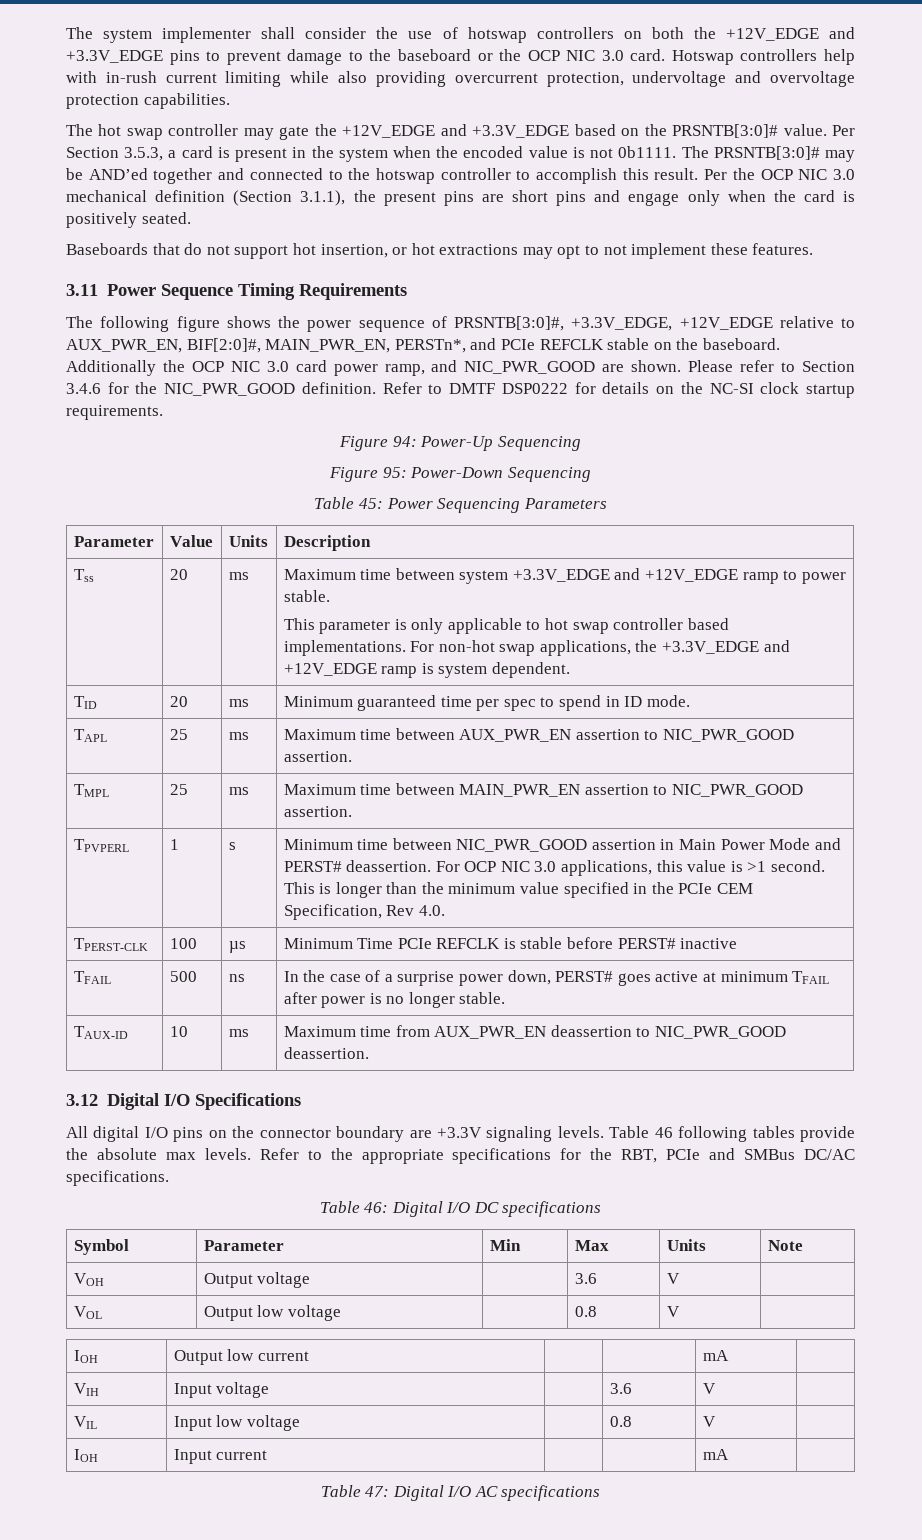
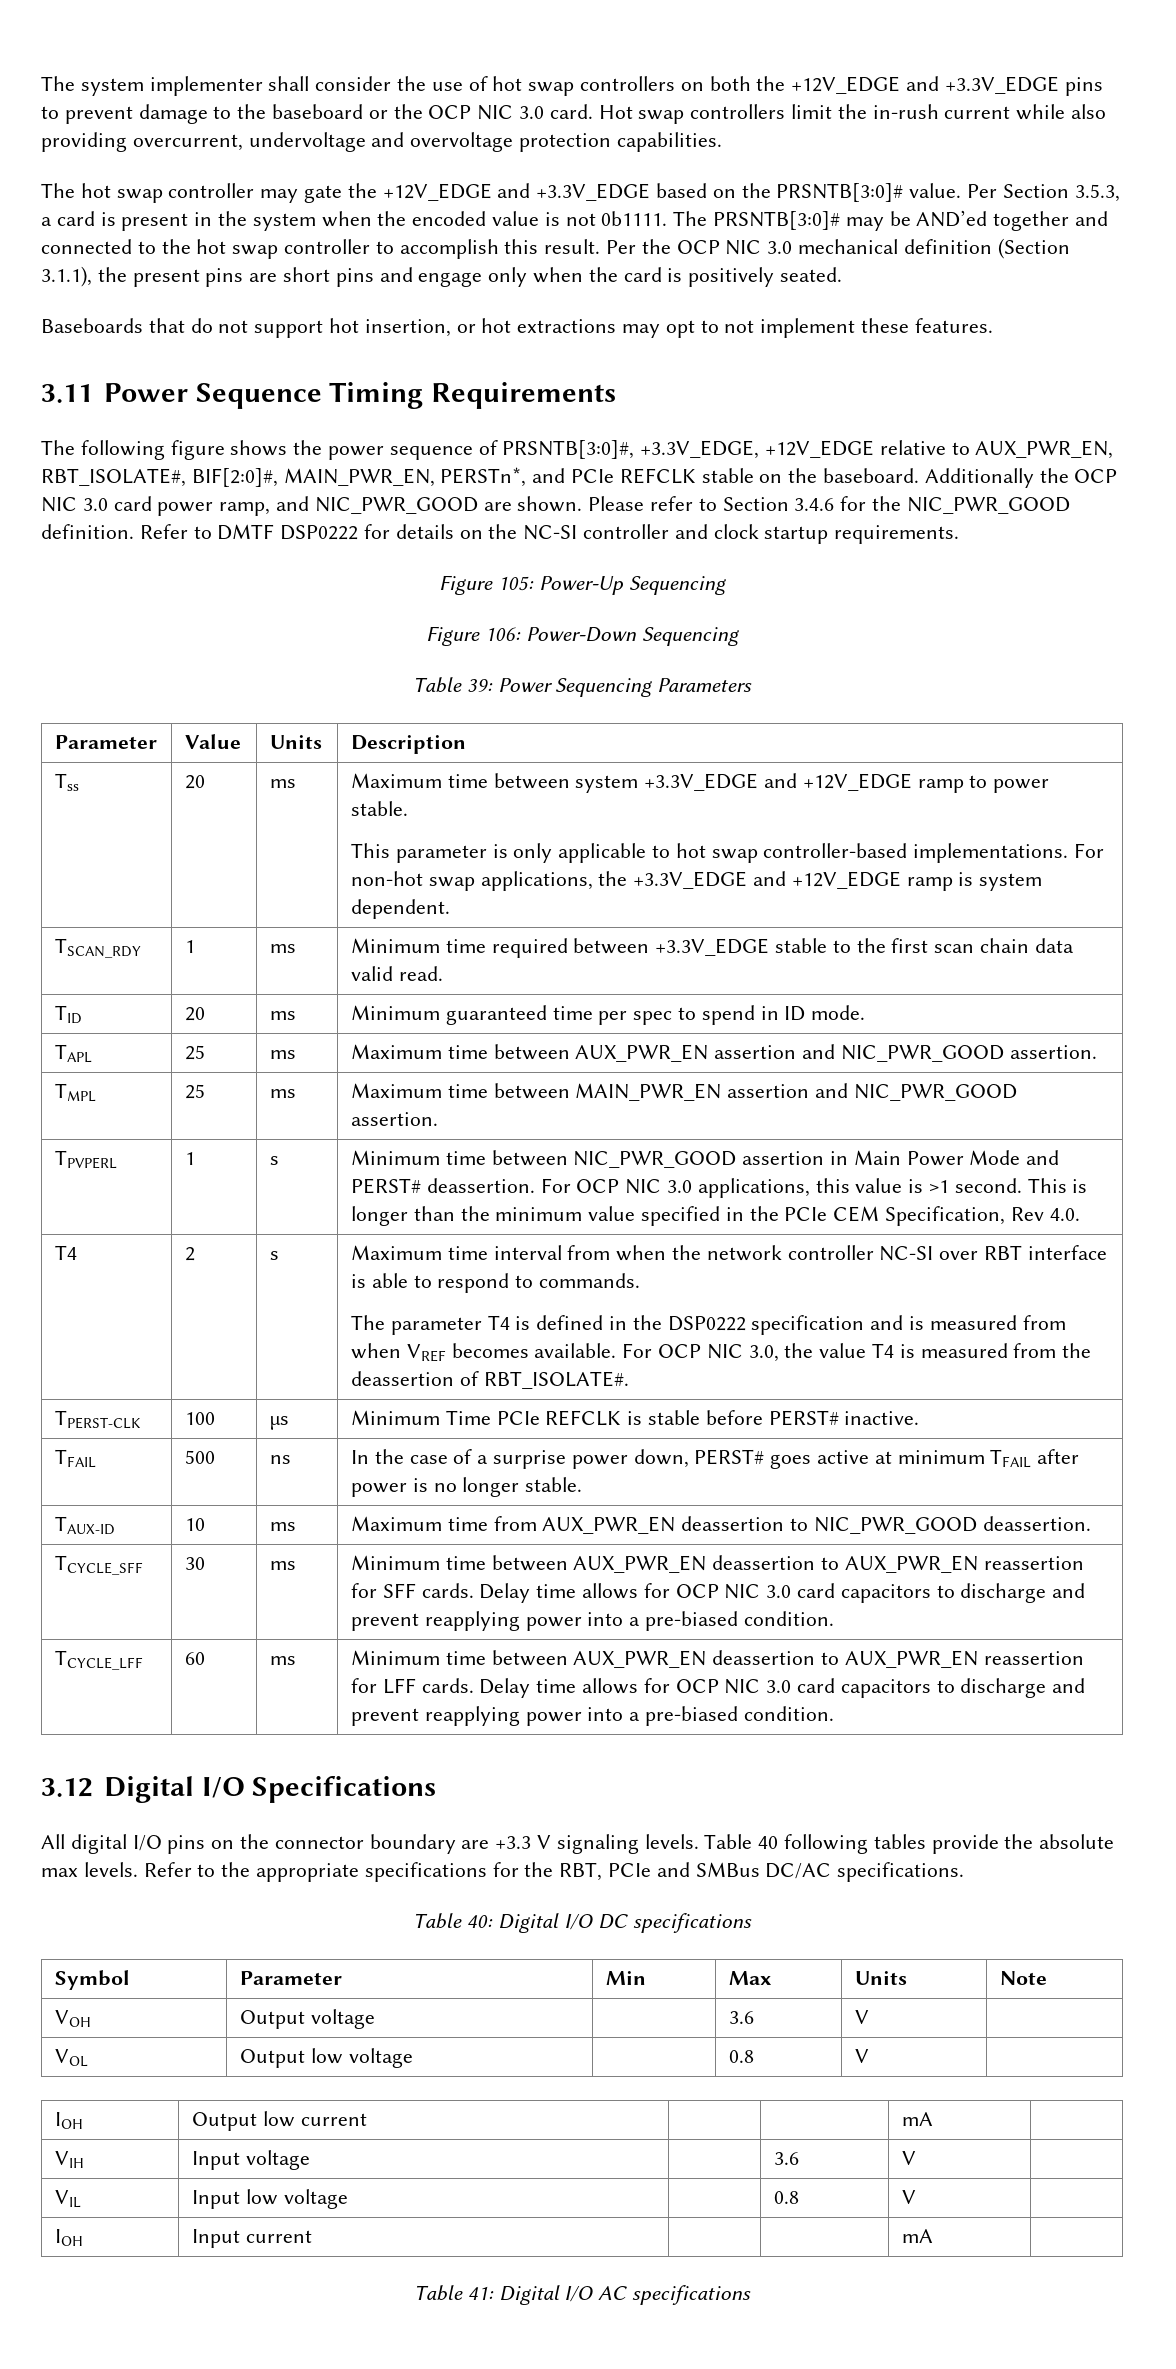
- The system implementer shall consider the use of hotswap controllers on both the +12V_EDGE and +3.3V_EDGE pins to prevent damage to the baseboard or the OCP NIC 3.0 card.
+ The system implementer shall consider the use of hot swap controllers on both the +12V_EDGE and +3.3V_EDGE pins to prevent damage to the baseboard or the OCP NIC 3.0 card.
- Hotswap controllers help with in-rush current limiting while also providing overcurrent protection, undervoltage and overvoltage protection capabilities.
+ Hot swap controllers limit the in-rush current while also providing overcurrent, undervoltage and overvoltage protection capabilities.
- The PRSNTB[3:0]# may be AND’ed together and connected to the hotswap controller to accomplish this result.
+ The PRSNTB[3:0]# may be AND’ed together and connected to the hot swap controller to accomplish this result.
- The following figure shows the power sequence of PRSNTB[3:0]#, +3.3V_EDGE, +12V_EDGE relative to AUX_PWR_EN, BIF[2:0]#, MAIN_PWR_EN, PERSTn*, and PCIe REFCLK stable on the baseboard.
+ The following figure shows the power sequence of PRSNTB[3:0]#, +3.3V_EDGE, +12V_EDGE relative to AUX_PWR_EN, RBT_ISOLATE#, BIF[2:0]#, MAIN_PWR_EN, PERSTn*, and PCIe REFCLK stable on the baseboard.
- Refer to DMTF DSP0222 for details on the NC-SI clock startup requirements.
+ Refer to DMTF DSP0222 for details on the NC-SI controller and clock startup requirements.
- Figure 94: Power-Up Sequencing
+ Figure 105: Power-Up Sequencing
- Figure 95: Power-Down Sequencing
+ Figure 106: Power-Down Sequencing
- Table 45: Power Sequencing Parameters
+ Table 39: Power Sequencing Parameters
  Tss | 20 | ms | Maximum time between system +3.3V_EDGE and +12V_EDGE ramp to power stable.
- This parameter is only applicable to hot swap controller based implementations. For non-hot swap applications, the +3.3V_EDGE and +12V_EDGE ramp is system dependent.
+ This parameter is only applicable to hot swap controller-based implementations. For non-hot swap applications, the +3.3V_EDGE and +12V_EDGE ramp is system dependent.
+ TSCAN_RDY | 1 | ms | Minimum time required between +3.3V_EDGE stable to the first scan chain data valid read.
- TAPL | 25 | ms | Maximum time between AUX_PWR_EN assertion to NIC_PWR_GOOD assertion.
+ TAPL | 25 | ms | Maximum time between AUX_PWR_EN assertion and NIC_PWR_GOOD assertion.
- TMPL | 25 | ms | Maximum time between MAIN_PWR_EN assertion to NIC_PWR_GOOD assertion.
+ TMPL | 25 | ms | Maximum time between MAIN_PWR_EN assertion and NIC_PWR_GOOD assertion.
+ T4 | 2 | s | Maximum time interval from when the network controller NC-SI over RBT interface is able to respond to commands.
+ The parameter T4 is defined in the DSP0222 specification and is measured from when VREF becomes available. For OCP NIC 3.0, the value T4 is measured from the deassertion of RBT_ISOLATE#.
- TPERST-CLK | 100 | µs | Minimum Time PCIe REFCLK is stable before PERST# inactive
+ TPERST-CLK | 100 | µs | Minimum Time PCIe REFCLK is stable before PERST# inactive.
+ TCYCLE_SFF | 30 | ms | Minimum time between AUX_PWR_EN deassertion to AUX_PWR_EN reassertion for SFF cards. Delay time allows for OCP NIC 3.0 card capacitors to discharge and prevent reapplying power into a pre-biased condition.
+ TCYCLE_LFF | 60 | ms | Minimum time between AUX_PWR_EN deassertion to AUX_PWR_EN reassertion for LFF cards. Delay time allows for OCP NIC 3.0 card capacitors to discharge and prevent reapplying power into a pre-biased condition.
- All digital I/O pins on the connector boundary are +3.3V signaling levels.
+ All digital I/O pins on the connector boundary are +3.3 V signaling levels.
- Table 46 following tables provide the absolute max levels.
+ Table 40 following tables provide the absolute max levels.
- Table 46: Digital I/O DC specifications
+ Table 40: Digital I/O DC specifications
- Table 47: Digital I/O AC specifications
+ Table 41: Digital I/O AC specifications

